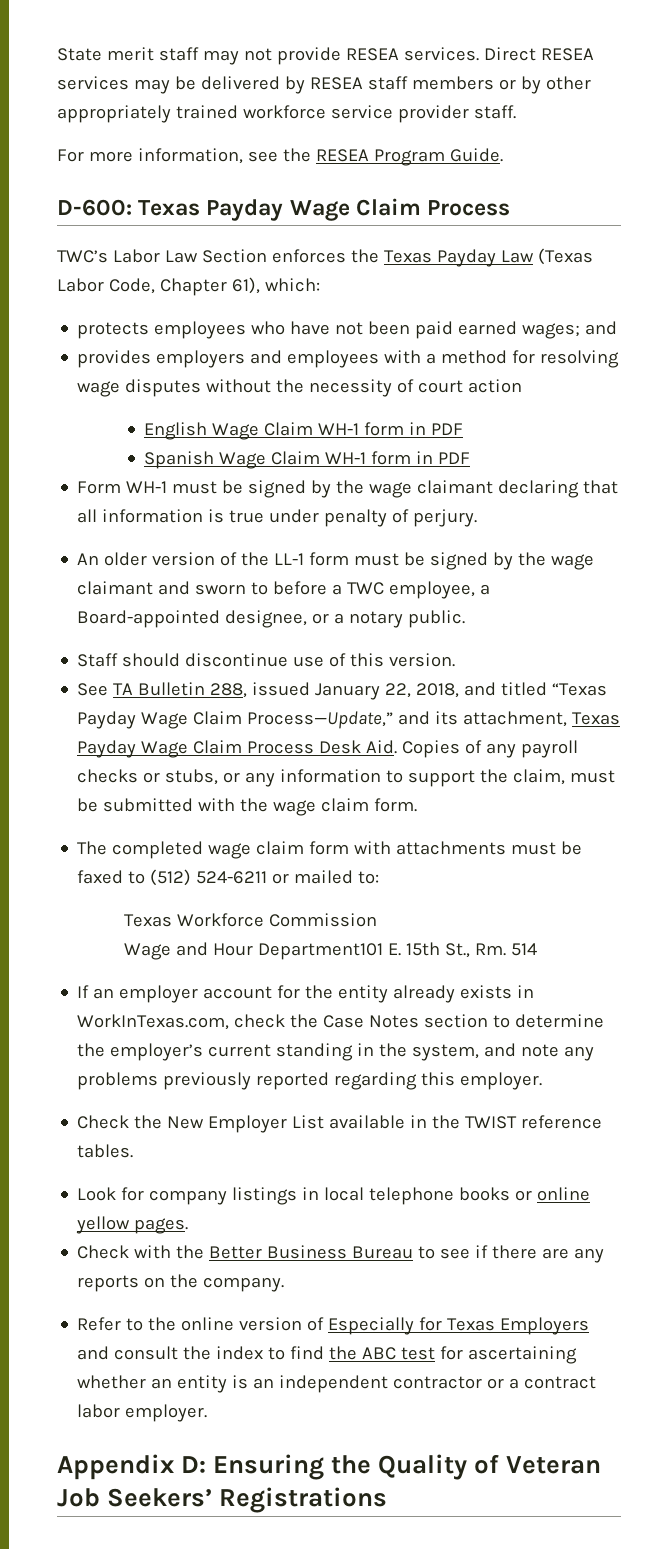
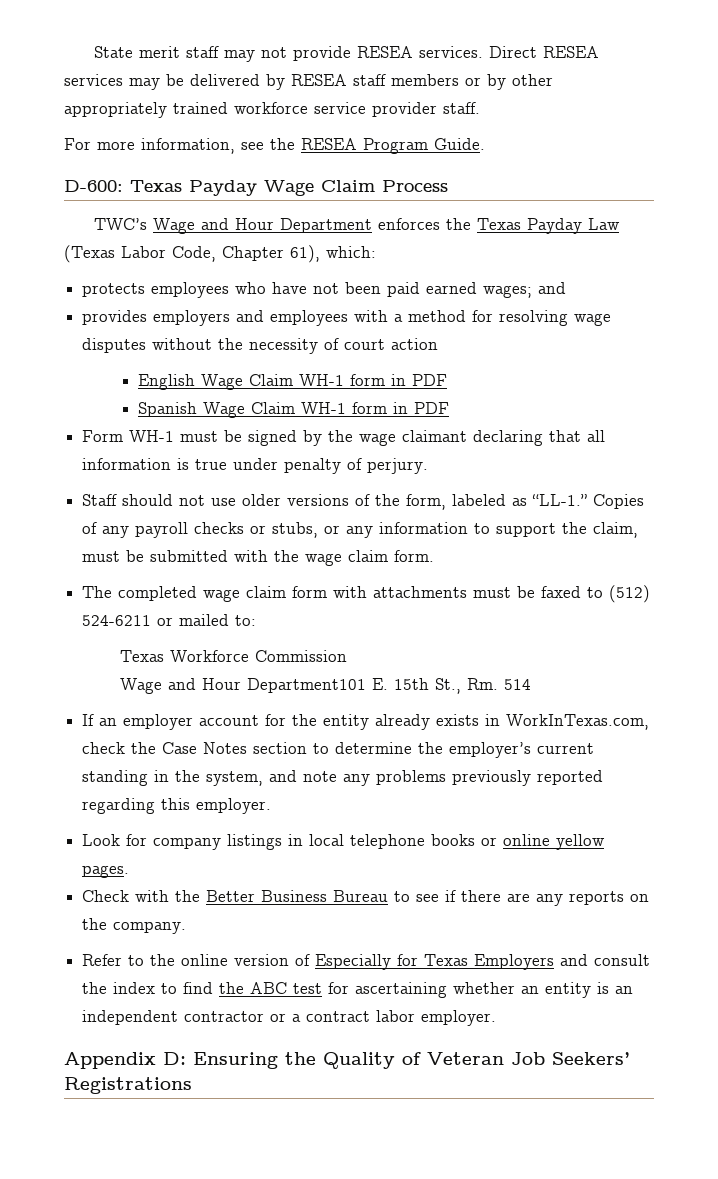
- TWC’s Labor Law Section enforces the Texas Payday Law (Texas Labor Code, Chapter 61), which:
+ TWC’s Wage and Hour Department enforces the Texas Payday Law (Texas Labor Code, Chapter 61), which:
- An older version of the LL-1 form must be signed by the wage claimant and sworn to before a TWC employee, a Board-appointed designee, or a notary public.
- Staff should discontinue use of this version.
- See TA Bulletin 288, issued January 22, 2018, and titled “Texas Payday Wage Claim Process—Update,” and its attachment, Texas Payday Wage Claim Process Desk Aid. Copies of any payroll checks or stubs, or any information to support the claim, must be submitted with the wage claim form.
+ Staff should not use older versions of the form, labeled as “LL-1.” Copies of any payroll checks or stubs, or any information to support the claim, must be submitted with the wage claim form.
- Check the New Employer List available in the TWIST reference tables.

